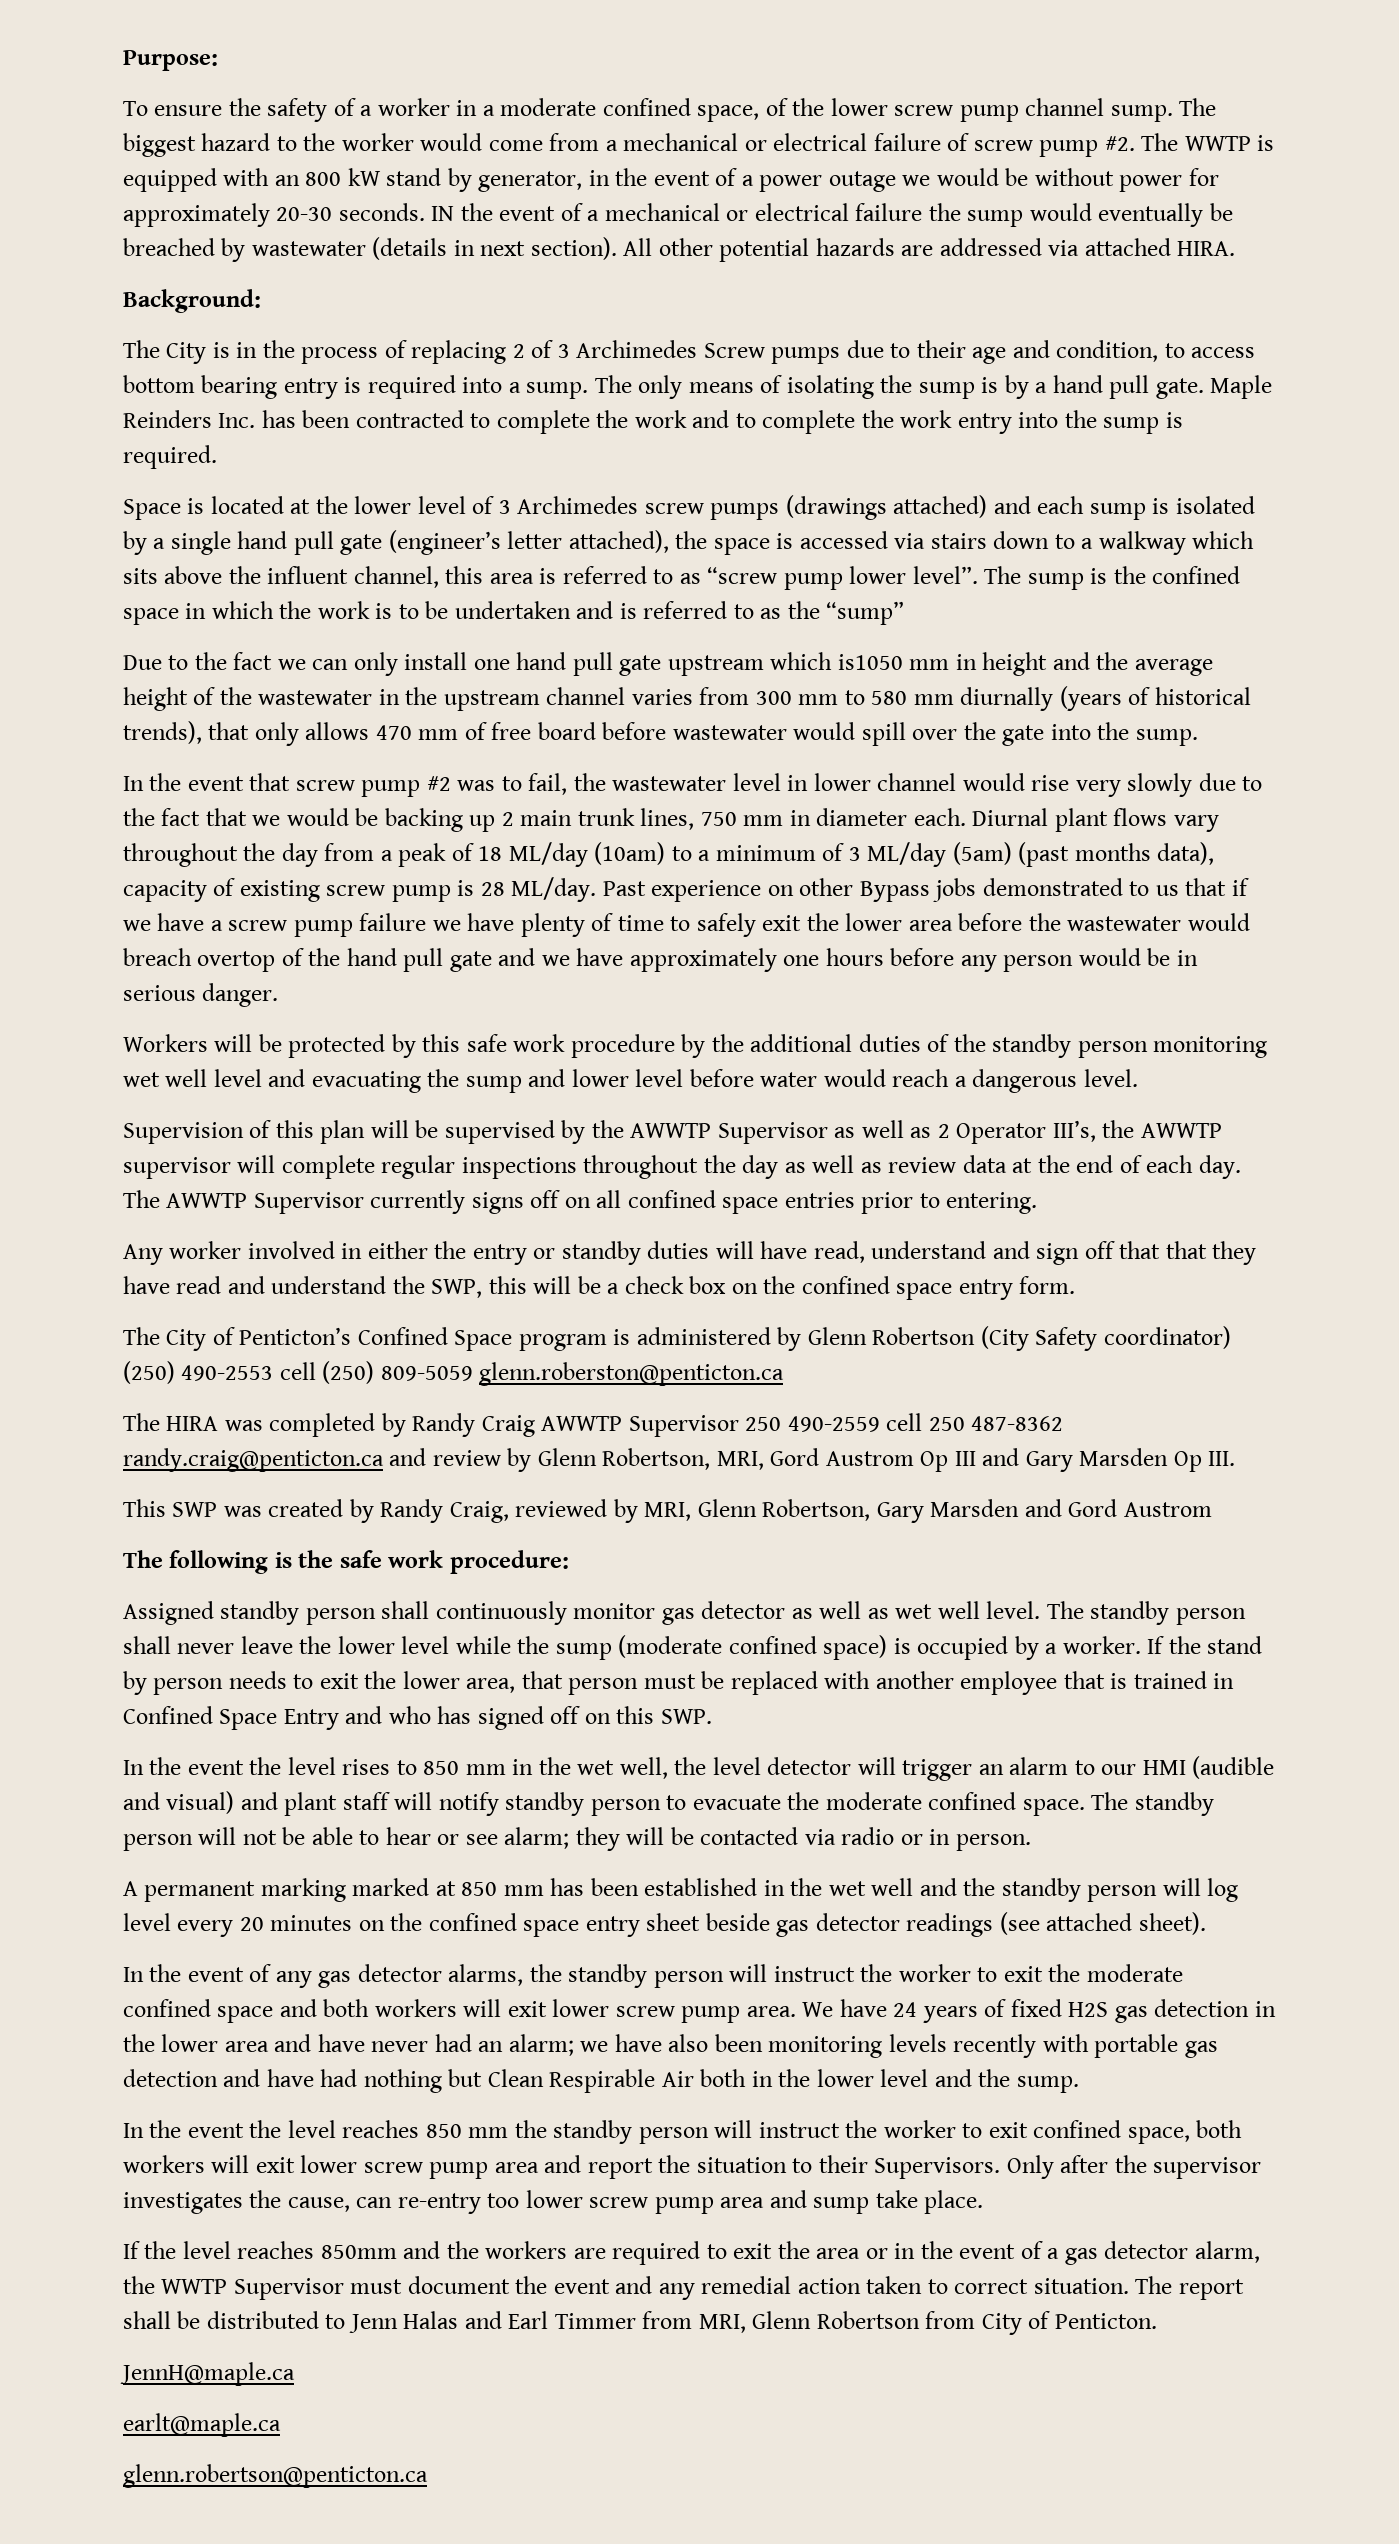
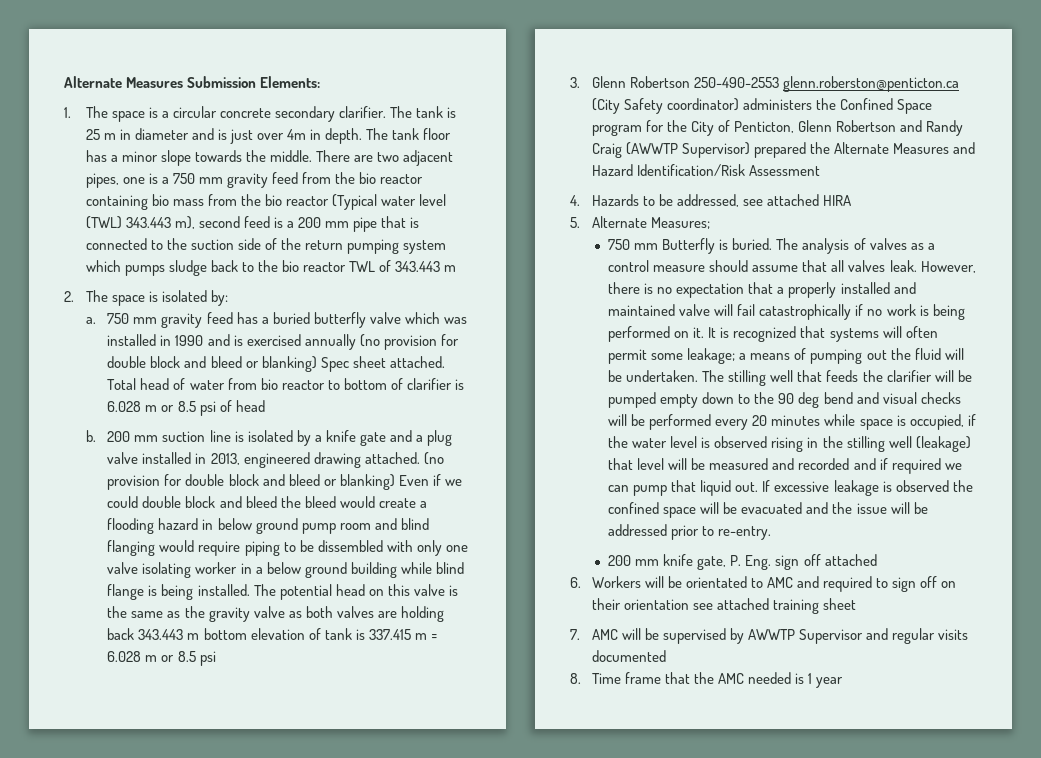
- Purpose:
- To ensure the safety of a worker in a moderate confined space, of the lower screw pump channel sump. The biggest hazard to the worker would come from a mechanical or electrical failure of screw pump #2. The WWTP is equipped with an 800 kW stand by generator, in the event of a power outage we would be without power for approximately 20-30 seconds. IN the event of a mechanical or electrical failure the sump would eventually be breached by wastewater (details in next section). All other potential hazards are addressed via attached HIRA.
- Background:
- The City is in the process of replacing 2 of 3 Archimedes Screw pumps due to their age and condition, to access bottom bearing entry is required into a sump. The only means of isolating the sump is by a hand pull gate. Maple Reinders Inc. has been contracted to complete the work and to complete the work entry into the sump is required.
- Space is located at the lower level of 3 Archimedes screw pumps (drawings attached) and each sump is isolated by a single hand pull gate (engineer’s letter attached), the space is accessed via stairs down to a walkway which sits above the influent channel, this area is referred to as “screw pump lower level”. The sump is the confined space in which the work is to be undertaken and is referred to as the “sump”
- Due to the fact we can only install one hand pull gate upstream which is1050 mm in height and the average height of the wastewater in the upstream channel varies from 300 mm to 580 mm diurnally (years of historical trends), that only allows 470 mm of free board before wastewater would spill over the gate into the sump.
- In the event that screw pump #2 was to fail, the wastewater level in lower channel would rise very slowly due to the fact that we would be backing up 2 main trunk lines, 750 mm in diameter each. Diurnal plant flows vary throughout the day from a peak of 18 ML/day (10am) to a minimum of 3 ML/day (5am) (past months data), capacity of existing screw pump is 28 ML/day. Past experience on other Bypass jobs demonstrated to us that if we have a screw pump failure we have plenty of time to safely exit the lower area before the wastewater would breach overtop of the hand pull gate and we have approximately one hours before any person would be in serious danger.
- Workers will be protected by this safe work procedure by the additional duties of the standby person monitoring wet well level and evacuating the sump and lower level before water would reach a dangerous level.
- Supervision of this plan will be supervised by the AWWTP Supervisor as well as 2 Operator III’s, the AWWTP supervisor will complete regular inspections throughout the day as well as review data at the end of each day. The AWWTP Supervisor currently signs off on all confined space entries prior to entering.
- Any worker involved in either the entry or standby duties will have read, understand and sign off that that they have read and understand the SWP, this will be a check box on the confined space entry form.
- The City of Penticton’s Confined Space program is administered by Glenn Robertson (City Safety coordinator) (250) 490-2553 cell (250) 809-5059 glenn.roberston@penticton.ca
- The HIRA was completed by Randy Craig AWWTP Supervisor 250 490-2559 cell 250 487-8362 randy.craig@penticton.ca and review by Glenn Robertson, MRI, Gord Austrom Op III and Gary Marsden Op III.
- This SWP was created by Randy Craig, reviewed by MRI, Glenn Robertson, Gary Marsden and Gord Austrom
- The following is the safe work procedure:
- Assigned standby person shall continuously monitor gas detector as well as wet well level. The standby person shall never leave the lower level while the sump (moderate confined space) is occupied by a worker. If the stand by person needs to exit the lower area, that person must be replaced with another employee that is trained in Confined Space Entry and who has signed off on this SWP.
- In the event the level rises to 850 mm in the wet well, the level detector will trigger an alarm to our HMI (audible and visual) and plant staff will notify standby person to evacuate the moderate confined space. The standby person will not be able to hear or see alarm; they will be contacted via radio or in person.
- A permanent marking marked at 850 mm has been established in the wet well and the standby person will log level every 20 minutes on the confined space entry sheet beside gas detector readings (see attached sheet).
- In the event of any gas detector alarms, the standby person will instruct the worker to exit the moderate confined space and both workers will exit lower screw pump area. We have 24 years of fixed H2S gas detection in the lower area and have never had an alarm; we have also been monitoring levels recently with portable gas detection and have had nothing but Clean Respirable Air both in the lower level and the sump.
- In the event the level reaches 850 mm the standby person will instruct the worker to exit confined space, both workers will exit lower screw pump area and report the situation to their Supervisors. Only after the supervisor investigates the cause, can re-entry too lower screw pump area and sump take place.
- If the level reaches 850mm and the workers are required to exit the area or in the event of a gas detector alarm, the WWTP Supervisor must document the event and any remedial action taken to correct situation. The report shall be distributed to Jenn Halas and Earl Timmer from MRI, Glenn Robertson from City of Penticton.
- JennH@maple.ca
- earlt@maple.ca
- glenn.robertson@penticton.ca
+ Alternate Measures Submission Elements:
+ 1. The space is a circular concrete secondary clarifier. The tank is 25 m in diameter and is just over 4m in depth. The tank floor has a minor slope towards the middle. There are two adjacent pipes, one is a 750 mm gravity feed from the bio reactor containing bio mass from the bio reactor (Typical water level (TWL) 343.443 m), second feed is a 200 mm pipe that is connected to the suction side of the return pumping system which pumps sludge back to the bio reactor TWL of 343.443 m
+ 2. The space is isolated by:
+ a. 750 mm gravity feed has a buried butterfly valve which was installed in 1990 and is exercised annually (no provision for double block and bleed or blanking) Spec sheet attached. Total head of water from bio reactor to bottom of clarifier is 6.028 m or 8.5 psi of head
+ b. 200 mm suction line is isolated by a knife gate and a plug valve installed in 2013, engineered drawing attached. (no provision for double block and bleed or blanking) Even if we could double block and bleed the bleed would create a flooding hazard in below ground pump room and blind flanging would require piping to be dissembled with only one valve isolating worker in a below ground building while blind flange is being installed. The potential head on this valve is the same as the gravity valve as both valves are holding back 343.443 m bottom elevation of tank is 337.415 m = 6.028 m or 8.5 psi
+ 3. Glenn Robertson 250-490-2553 glenn.roberston@penticton.ca (City Safety coordinator) administers the Confined Space program for the City of Penticton, Glenn Robertson and Randy Craig (AWWTP Supervisor) prepared the Alternate Measures and Hazard Identification/Risk Assessment
+ 4. Hazards to be addressed, see attached HIRA
+ 5. Alternate Measures;
+ 750 mm Butterfly is buried. The analysis of valves as a control measure should assume that all valves leak. However, there is no expectation that a properly installed and maintained valve will fail catastrophically if no work is being performed on it. It is recognized that systems will often permit some leakage; a means of pumping out the fluid will be undertaken. The stilling well that feeds the clarifier will be pumped empty down to the 90 deg bend and visual checks will be performed every 20 minutes while space is occupied, if the water level is observed rising in the stilling well (leakage) that level will be measured and recorded and if required we can pump that liquid out. If excessive leakage is observed the confined space will be evacuated and the issue will be addressed prior to re-entry.
+ 200 mm knife gate, P. Eng. sign off attached
+ 6. Workers will be orientated to AMC and required to sign off on their orientation see attached training sheet
+ 7. AMC will be supervised by AWWTP Supervisor and regular visits documented
+ 8. Time frame that the AMC needed is 1 year

